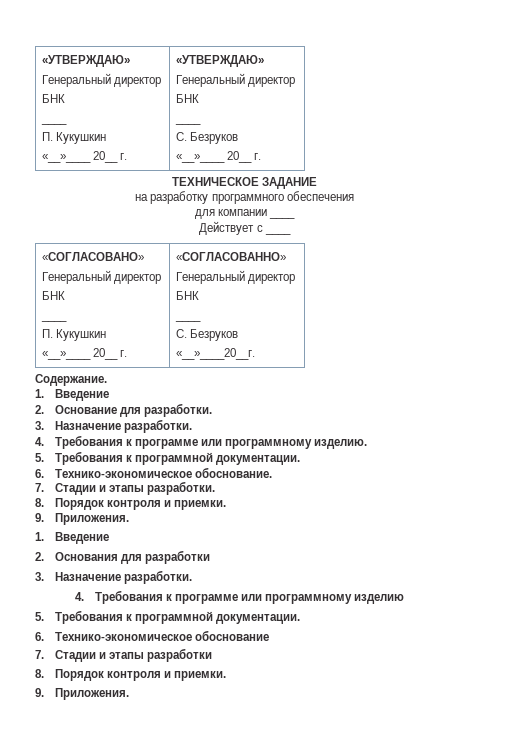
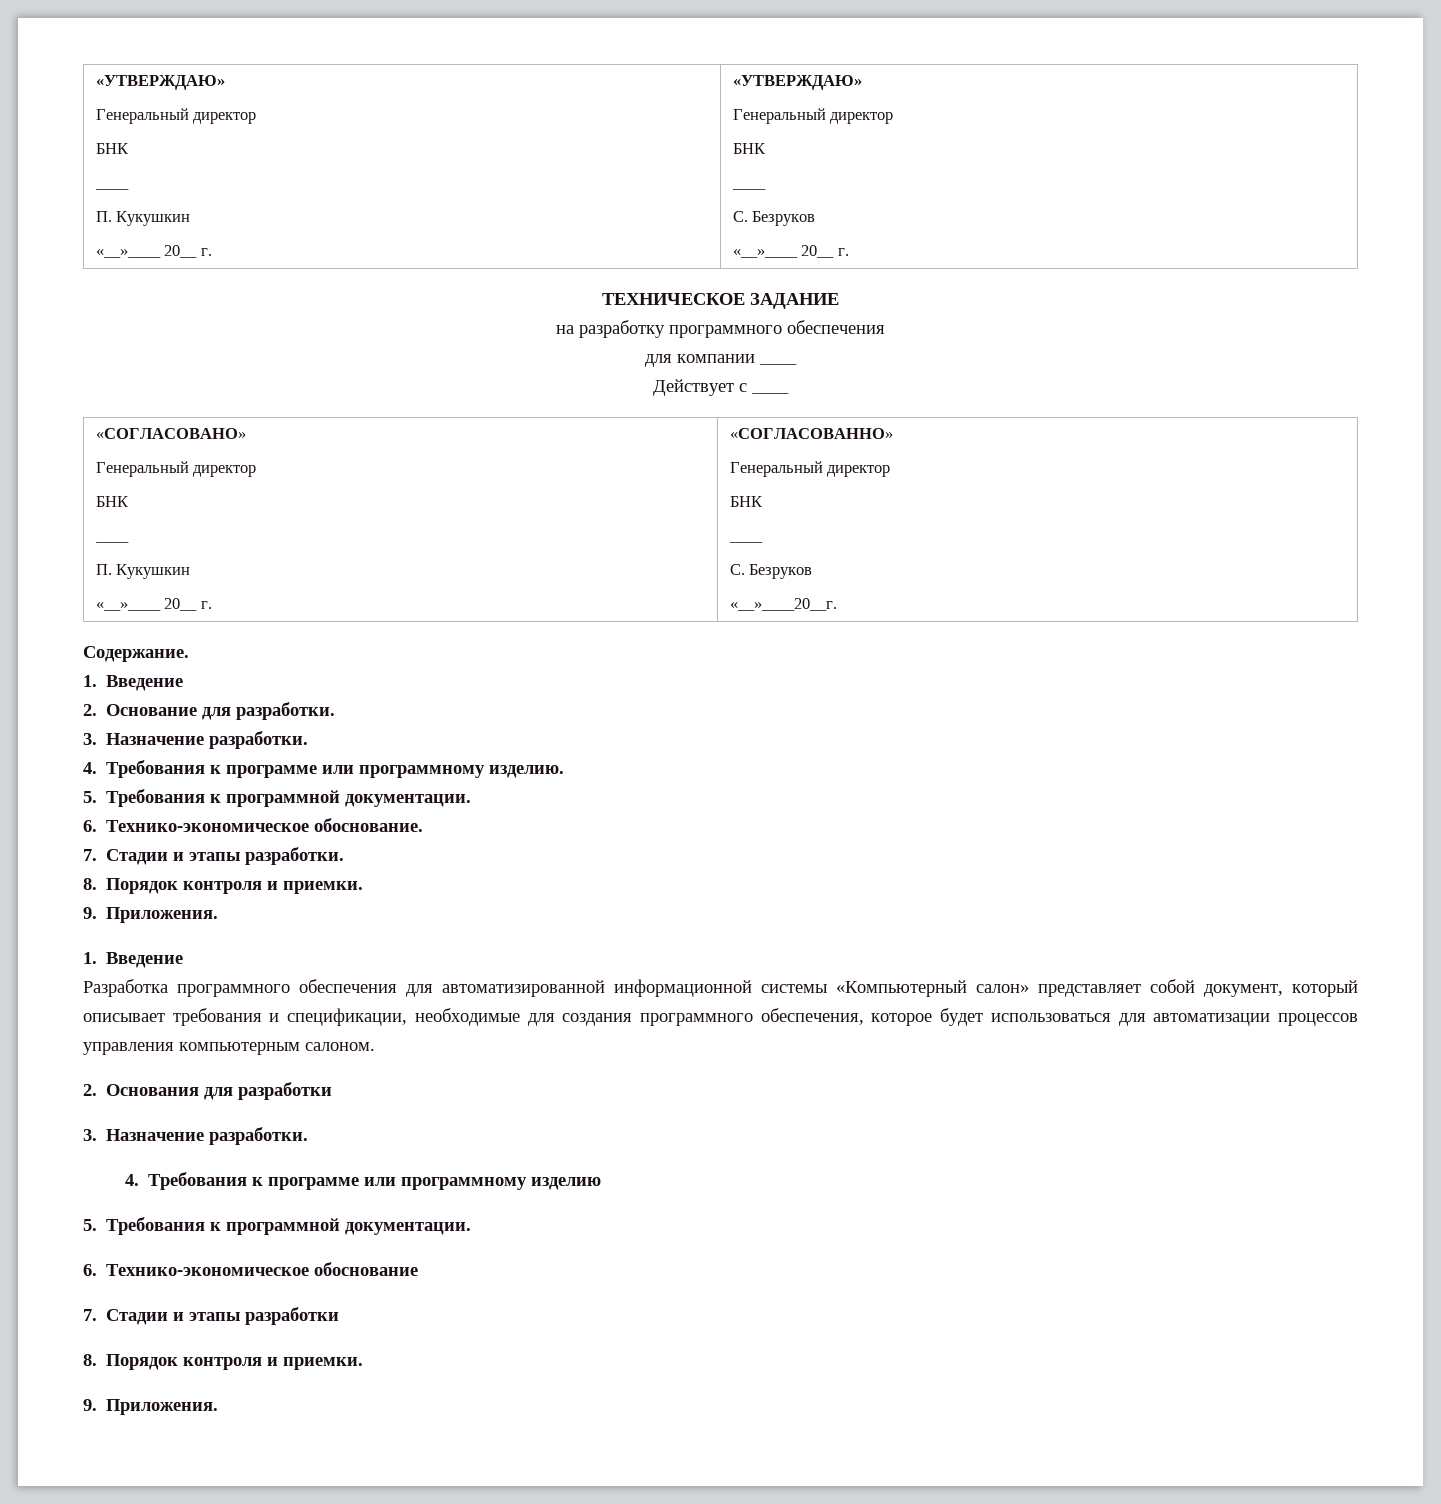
+ Разработка программного обеспечения для автоматизированной информационной системы «Компьютерный салон» представляет собой документ, который описывает требования и спецификации, необходимые для создания программного обеспечения, которое будет использоваться для автоматизации процессов управления компьютерным салоном.

